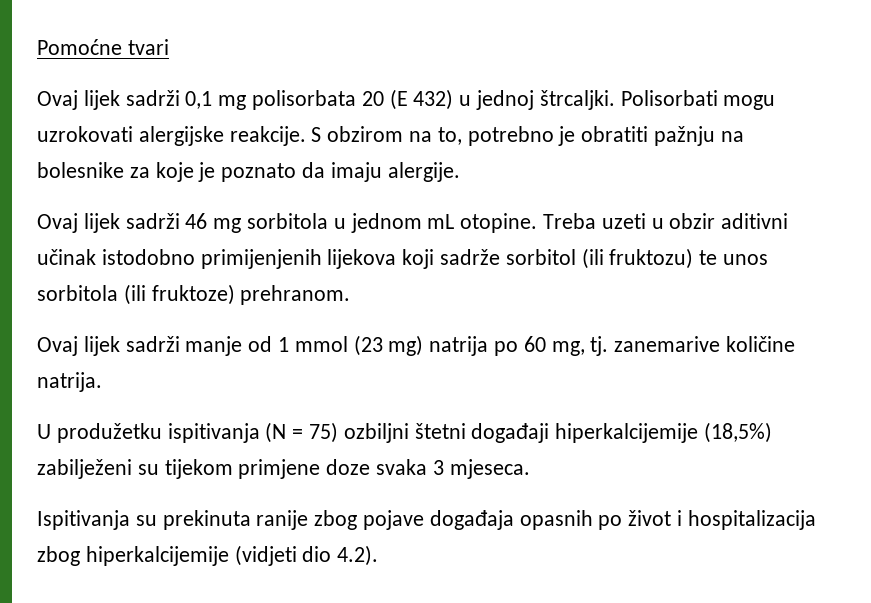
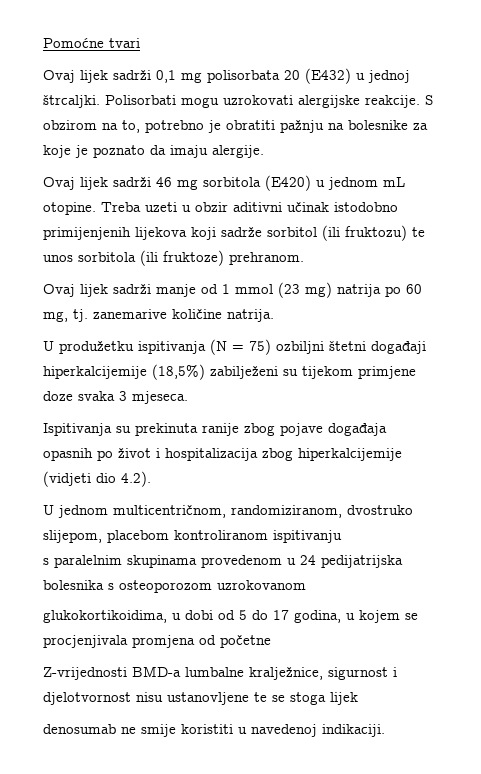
- Ovaj lijek sadrži 0,1 mg polisorbata 20 (E 432) u jednoj štrcaljki.
+ Ovaj lijek sadrži 0,1 mg polisorbata 20 (E432) u jednoj štrcaljki.
- Ovaj lijek sadrži 46 mg sorbitola u jednom mL otopine.
+ Ovaj lijek sadrži 46 mg sorbitola (E420) u jednom mL otopine.
+ U jednom multicentričnom, randomiziranom, dvostruko slijepom, placebom kontroliranom ispitivanju
+ s paralelnim skupinama provedenom u 24 pedijatrijska bolesnika s osteoporozom uzrokovanom
+ glukokortikoidima, u dobi od 5 do 17 godina, u kojem se procjenjivala promjena od početne
+ Z-vrijednosti BMD-a lumbalne kralježnice, sigurnost i djelotvornost nisu ustanovljene te se stoga lijek
+ denosumab ne smije koristiti u navedenoj indikaciji.

